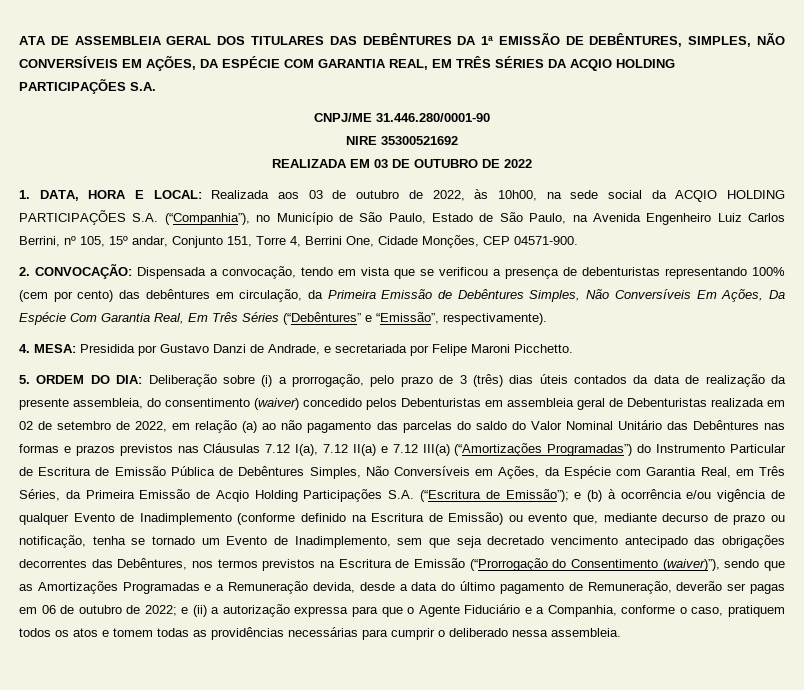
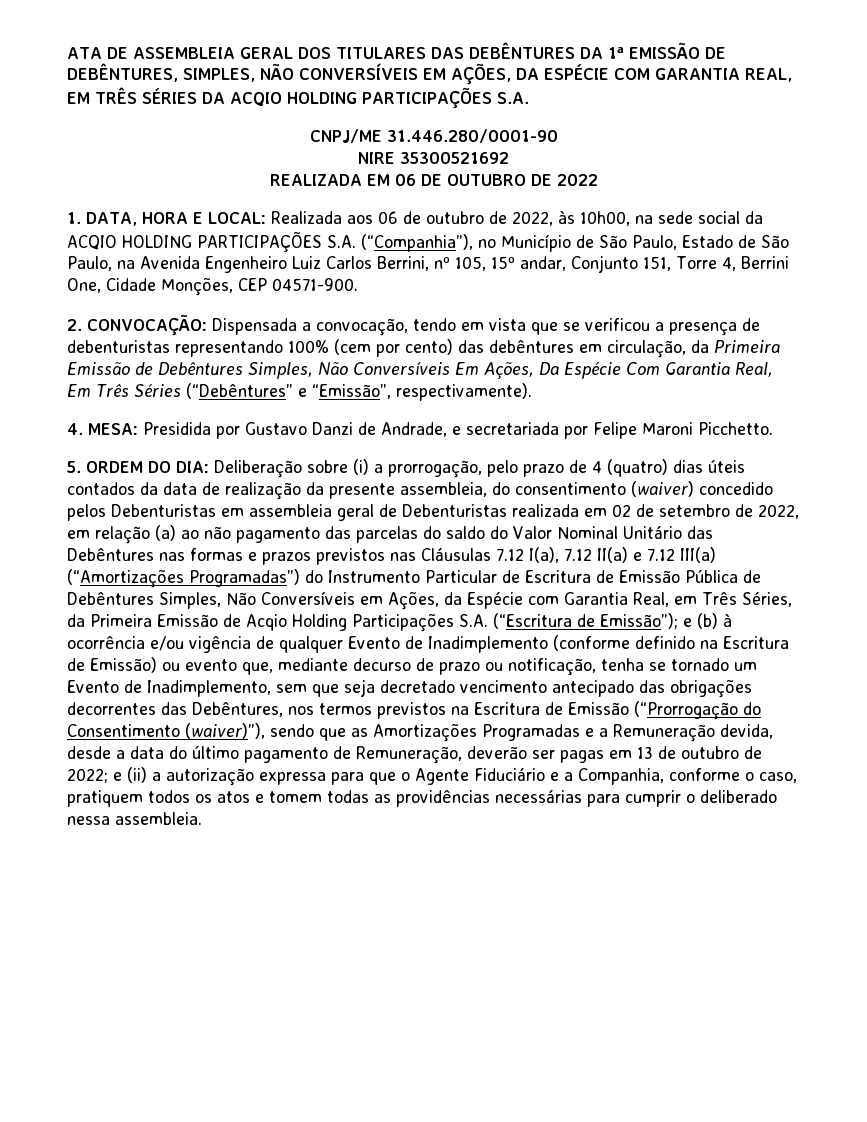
- REALIZADA EM 03 DE OUTUBRO DE 2022
+ REALIZADA EM 06 DE OUTUBRO DE 2022
- 1. DATA, HORA E LOCAL: Realizada aos 03 de outubro de 2022, às 10h00, na sede social da ACQIO HOLDING PARTICIPAÇÕES S.A. (“Companhia”), no Município de São Paulo, Estado de São Paulo, na Avenida Engenheiro Luiz Carlos Berrini, nº 105, 15º andar, Conjunto 151, Torre 4, Berrini One, Cidade Monções, CEP 04571-900.
+ 1. DATA, HORA E LOCAL: Realizada aos 06 de outubro de 2022, às 10h00, na sede social da ACQIO HOLDING PARTICIPAÇÕES S.A. (“Companhia”), no Município de São Paulo, Estado de São Paulo, na Avenida Engenheiro Luiz Carlos Berrini, nº 105, 15º andar, Conjunto 151, Torre 4, Berrini One, Cidade Monções, CEP 04571-900.
- Deliberação sobre (i) a prorrogação, pelo prazo de 3 (três) dias úteis contados da data de realização da presente assembleia, do consentimento (waiver) concedido pelos Debenturistas em assembleia geral de Debenturistas realizada em 02 de setembro de 2022, em relação (a) ao não pagamento das parcelas do saldo do Valor Nominal Unitário das Debêntures nas formas e prazos previstos nas Cláusulas 7.12 I(a), 7.12 II(a) e 7.12 III(a) (“Amortizações Programadas”) do Instrumento Particular de Escritura de Emissão Pública de Debêntures Simples, Não Conversíveis em Ações, da Espécie com Garantia Real, em Três Séries, da Primeira Emissão de Acqio Holding Participações S.A. (“Escritura de Emissão”);
+ Deliberação sobre (i) a prorrogação, pelo prazo de 4 (quatro) dias úteis contados da data de realização da presente assembleia, do consentimento (waiver) concedido pelos Debenturistas em assembleia geral de Debenturistas realizada em 02 de setembro de 2022, em relação (a) ao não pagamento das parcelas do saldo do Valor Nominal Unitário das Debêntures nas formas e prazos previstos nas Cláusulas 7.12 I(a), 7.12 II(a) e 7.12 III(a) (“Amortizações Programadas”) do Instrumento Particular de Escritura de Emissão Pública de Debêntures Simples, Não Conversíveis em Ações, da Espécie com Garantia Real, em Três Séries, da Primeira Emissão de Acqio Holding Participações S.A. (“Escritura de Emissão”);
- e (b) à ocorrência e/ou vigência de qualquer Evento de Inadimplemento (conforme definido na Escritura de Emissão) ou evento que, mediante decurso de prazo ou notificação, tenha se tornado um Evento de Inadimplemento, sem que seja decretado vencimento antecipado das obrigações decorrentes das Debêntures, nos termos previstos na Escritura de Emissão (“Prorrogação do Consentimento (waiver)”), sendo que as Amortizações Programadas e a Remuneração devida, desde a data do último pagamento de Remuneração, deverão ser pagas em 06 de outubro de 2022;
+ e (b) à ocorrência e/ou vigência de qualquer Evento de Inadimplemento (conforme definido na Escritura de Emissão) ou evento que, mediante decurso de prazo ou notificação, tenha se tornado um Evento de Inadimplemento, sem que seja decretado vencimento antecipado das obrigações decorrentes das Debêntures, nos termos previstos na Escritura de Emissão (“Prorrogação do Consentimento (waiver)”), sendo que as Amortizações Programadas e a Remuneração devida, desde a data do último pagamento de Remuneração, deverão ser pagas em 13 de outubro de 2022;

